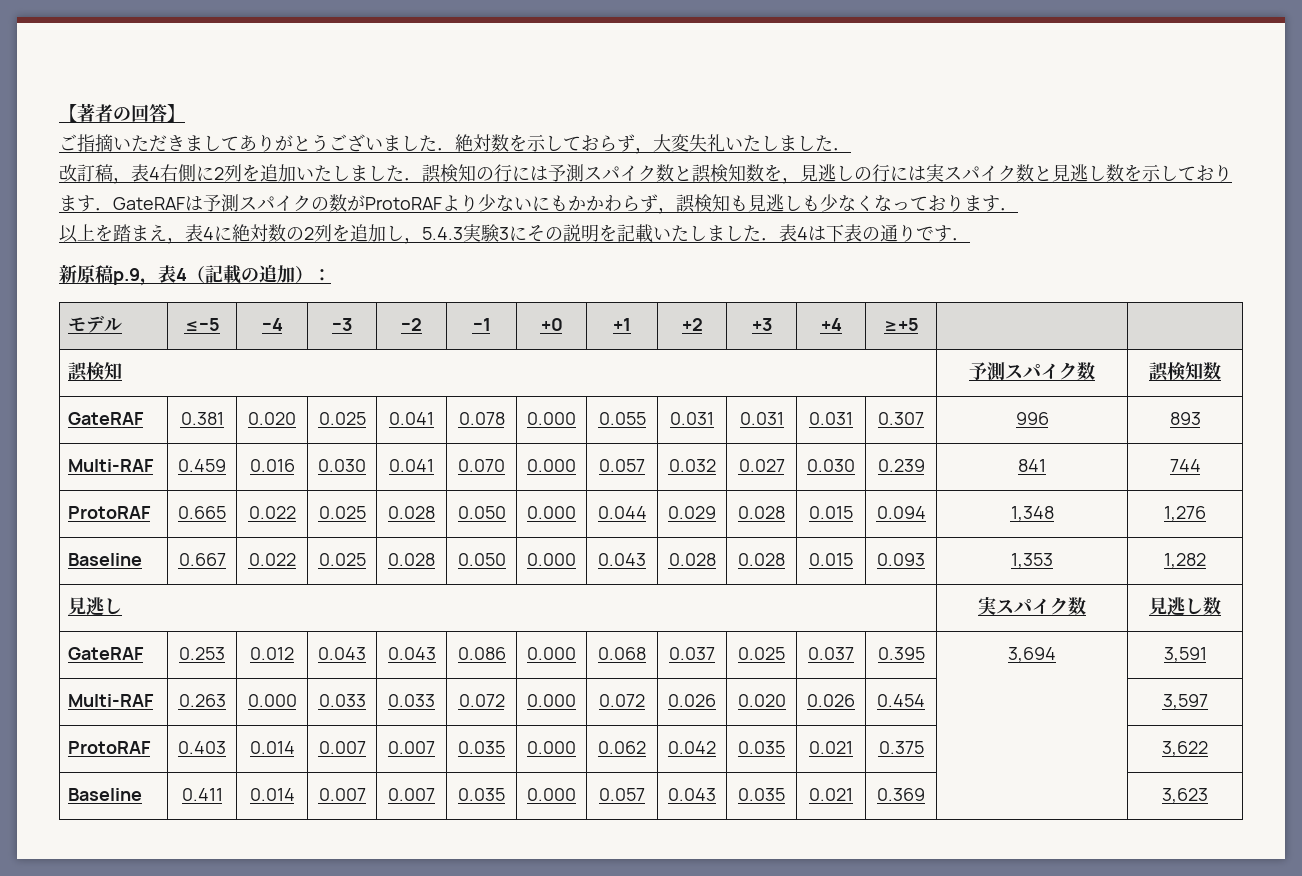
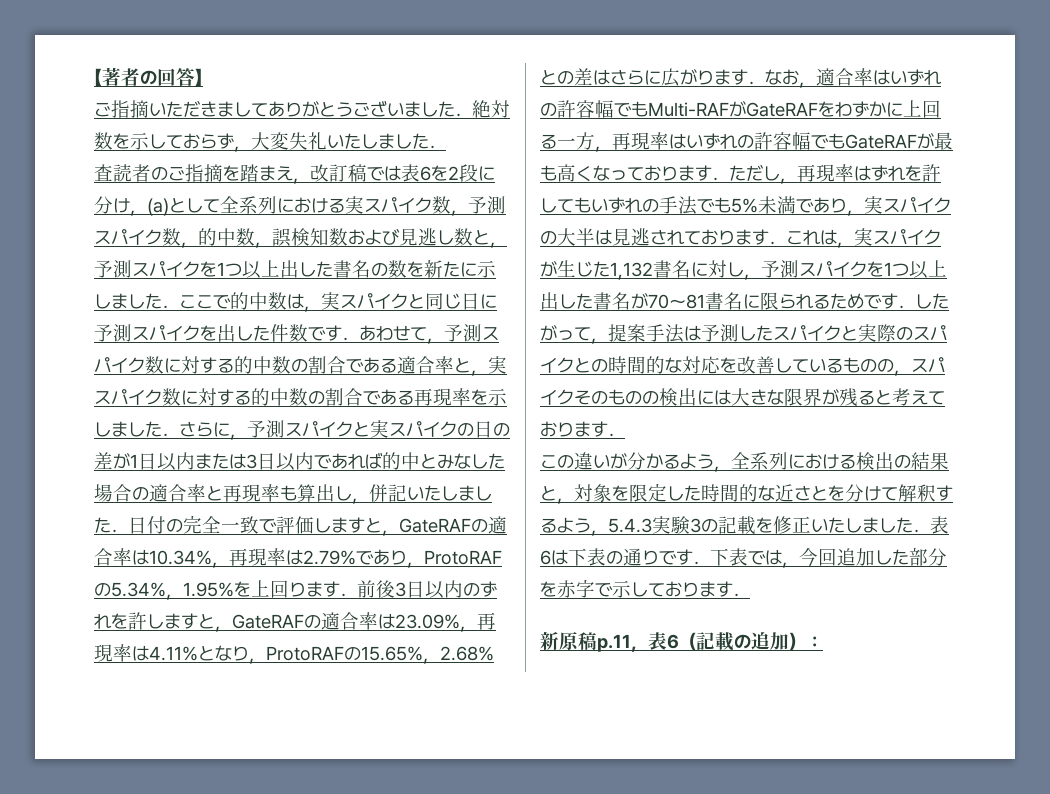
- 改訂稿，表4右側に2列を追加いたしました．誤検知の行には予測スパイク数と誤検知数を，見逃しの行には実スパイク数と見逃し数を示しております．GateRAFは予測スパイクの数がProtoRAFより少ないにもかかわらず，誤検知も見逃しも少なくなっております．
- 以上を踏まえ，表4に絶対数の2列を追加し，5.4.3実験3にその説明を記載いたしました．表4は下表の通りです．
+ 査読者のご指摘を踏まえ，改訂稿では表6を2段に分け，(a)として全系列における実スパイク数，予測スパイク数，的中数，誤検知数および見逃し数と，予測スパイクを1つ以上出した書名の数を新たに示しました．ここで的中数は，実スパイクと同じ日に予測スパイクを出した件数です．あわせて，予測スパイク数に対する的中数の割合である適合率と，実スパイク数に対する的中数の割合である再現率を示しました．さらに，予測スパイクと実スパイクの日の差が1日以内または3日以内であれば的中とみなした場合の適合率と再現率も算出し，併記いたしました．日付の完全一致で評価しますと，GateRAFの適合率は10.34%，再現率は2.79%であり，ProtoRAFの5.34%，1.95%を上回ります．前後3日以内のずれを許しますと，GateRAFの適合率は23.09%，再現率は4.11%となり，ProtoRAFの15.65%，2.68%との差はさらに広がります．なお，適合率はいずれの許容幅でもMulti-RAFがGateRAFをわずかに上回る一方，再現率はいずれの許容幅でもGateRAFが最も高くなっております．ただし，再現率はずれを許してもいずれの手法でも5%未満であり，実スパイクの大半は見逃されております．これは，実スパイクが生じた1,132書名に対し，予測スパイクを1つ以上出した書名が70〜81書名に限られるためです．したがって，提案手法は予測したスパイクと実際のスパイクとの時間的な対応を改善しているものの，スパイクそのものの検出には大きな限界が残ると考えております．
+ この違いが分かるよう，全系列における検出の結果と，対象を限定した時間的な近さとを分けて解釈するよう，5.4.3実験3の記載を修正いたしました．表6は下表の通りです．下表では，今回追加した部分を赤字で示しております．
- 新原稿p.9，表4（記載の追加）：
+ 新原稿p.11，表6（記載の追加）：
- モデル | ≤−5 | −4 | −3 | −2 | −1 | +0 | +1 | +2 | +3 | +4 | ≥+5 | |
- 誤検知 | 予測スパイク数 | 誤検知数
- GateRAF | 0.381 | 0.020 | 0.025 | 0.041 | 0.078 | 0.000 | 0.055 | 0.031 | 0.031 | 0.031 | 0.307 | 996 | 893
- Multi-RAF | 0.459 | 0.016 | 0.030 | 0.041 | 0.070 | 0.000 | 0.057 | 0.032 | 0.027 | 0.030 | 0.239 | 841 | 744
- ProtoRAF | 0.665 | 0.022 | 0.025 | 0.028 | 0.050 | 0.000 | 0.044 | 0.029 | 0.028 | 0.015 | 0.094 | 1,348 | 1,276
- Baseline | 0.667 | 0.022 | 0.025 | 0.028 | 0.050 | 0.000 | 0.043 | 0.028 | 0.028 | 0.015 | 0.093 | 1,353 | 1,282
- 見逃し | 実スパイク数 | 見逃し数
- GateRAF | 0.253 | 0.012 | 0.043 | 0.043 | 0.086 | 0.000 | 0.068 | 0.037 | 0.025 | 0.037 | 0.395 | 3,694 | 3,591
- Multi-RAF | 0.263 | 0.000 | 0.033 | 0.033 | 0.072 | 0.000 | 0.072 | 0.026 | 0.020 | 0.026 | 0.454 | | 3,597
- ProtoRAF | 0.403 | 0.014 | 0.007 | 0.007 | 0.035 | 0.000 | 0.062 | 0.042 | 0.035 | 0.021 | 0.375 | | 3,622
- Baseline | 0.411 | 0.014 | 0.007 | 0.007 | 0.035 | 0.000 | 0.057 | 0.043 | 0.035 | 0.021 | 0.369 | | 3,623

